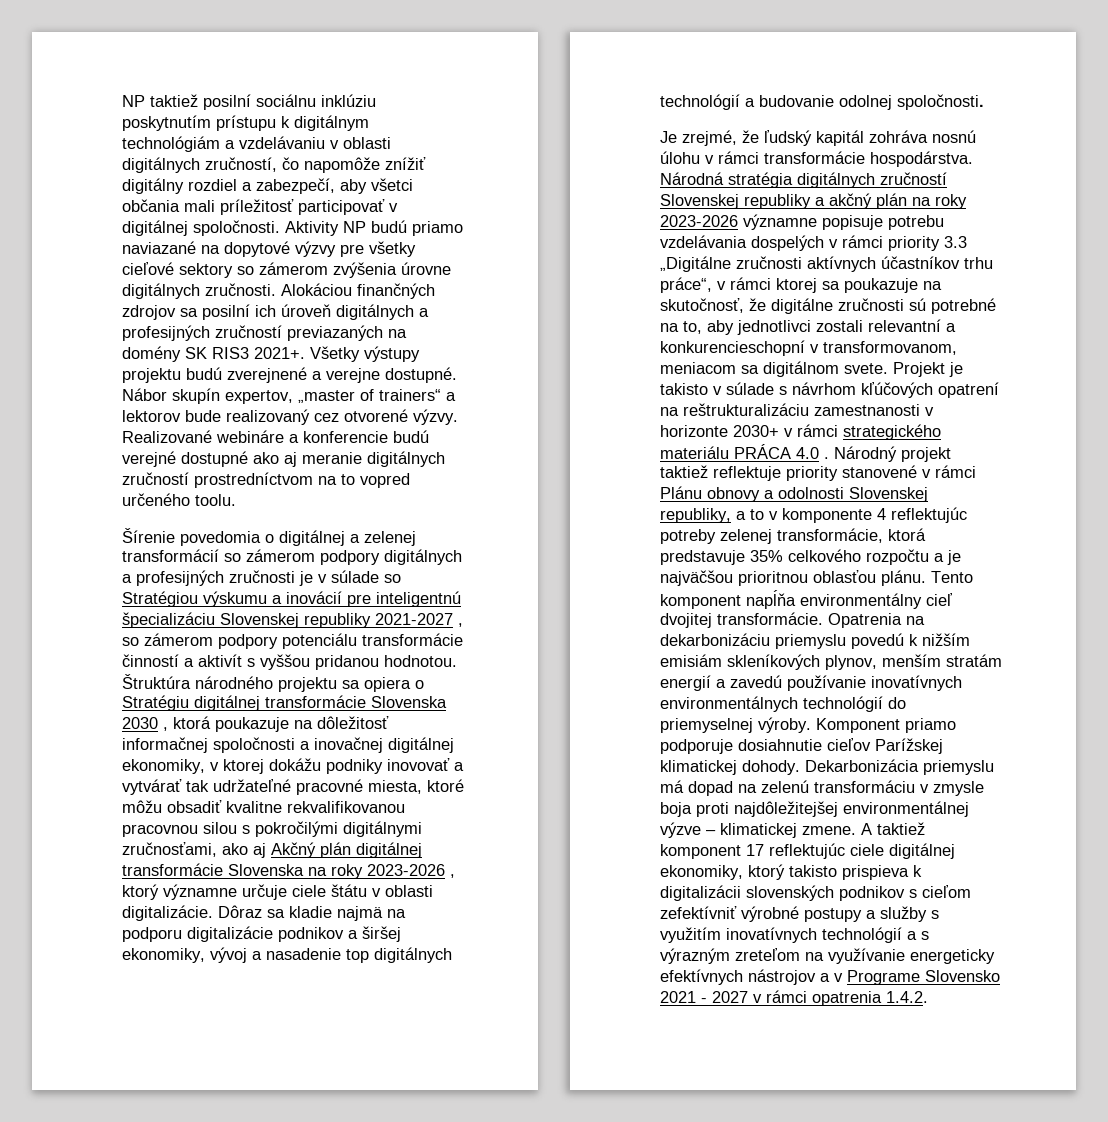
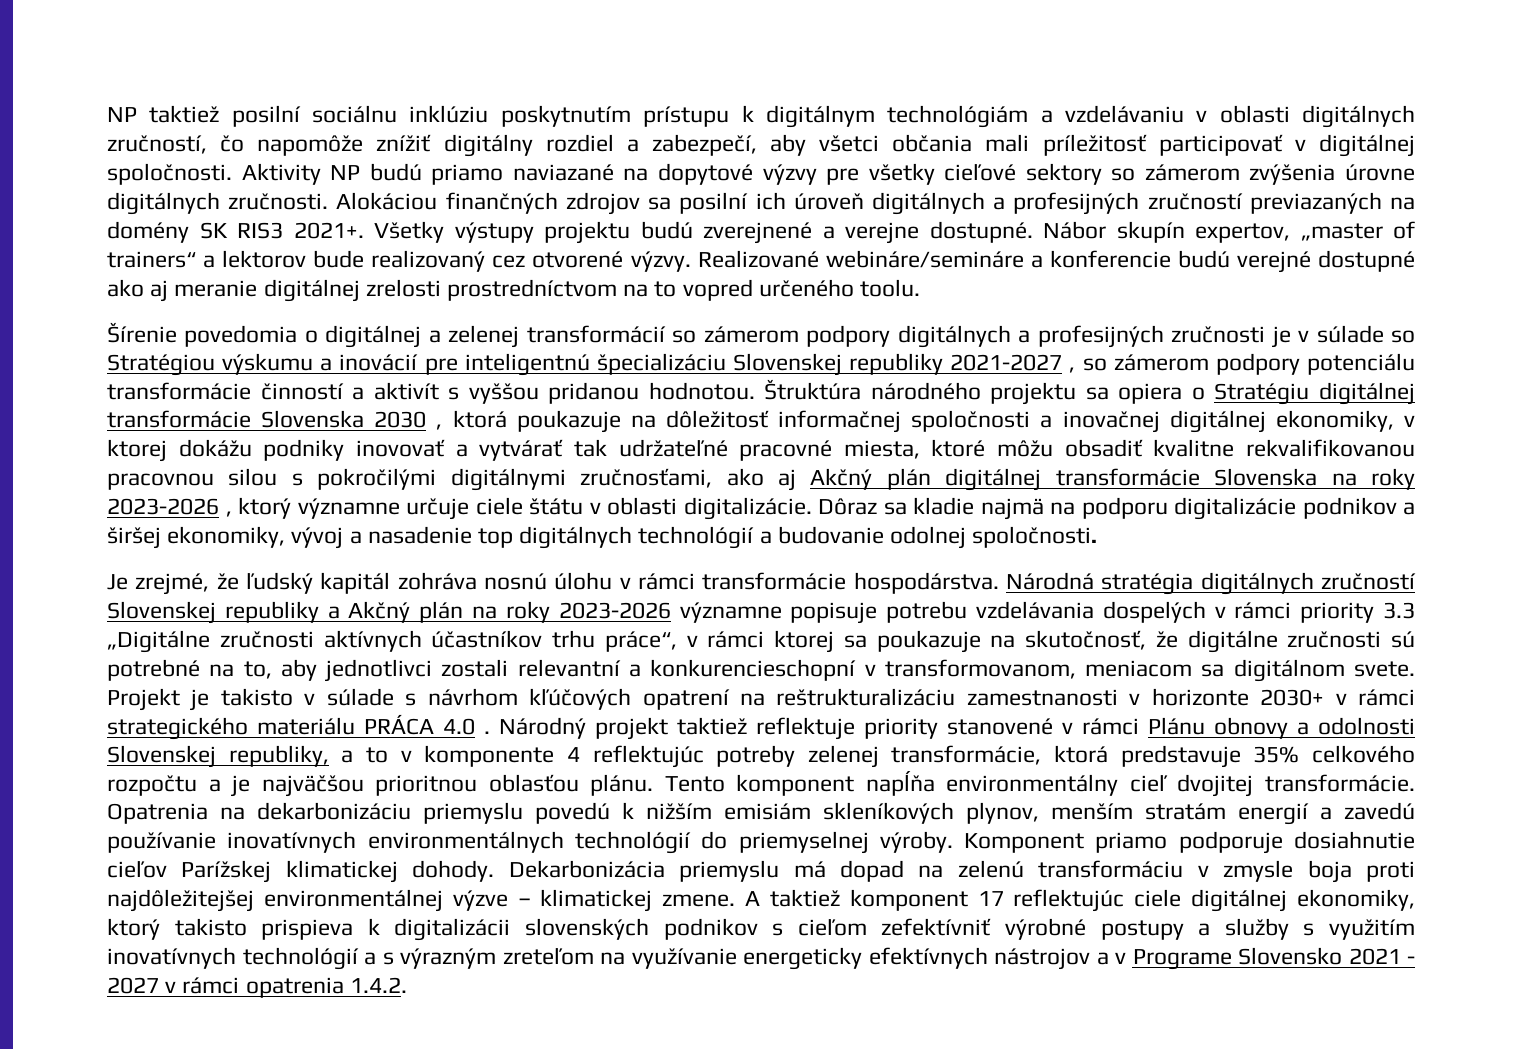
- Realizované webináre a konferencie budú verejné dostupné ako aj meranie digitálnych zručností prostredníctvom na to vopred určeného toolu.
+ Realizované webináre/semináre a konferencie budú verejné dostupné ako aj meranie digitálnej zrelosti prostredníctvom na to vopred určeného toolu.
- Národná stratégia digitálnych zručností Slovenskej republiky a akčný plán na roky 2023-2026 významne popisuje potrebu vzdelávania dospelých v rámci priority 3.3 „Digitálne zručnosti aktívnych účastníkov trhu práce“, v rámci ktorej sa poukazuje na skutočnosť, že digitálne zručnosti sú potrebné na to, aby jednotlivci zostali relevantní a konkurencieschopní v transformovanom, meniacom sa digitálnom svete.
+ Národná stratégia digitálnych zručností Slovenskej republiky a Akčný plán na roky 2023-2026 významne popisuje potrebu vzdelávania dospelých v rámci priority 3.3 „Digitálne zručnosti aktívnych účastníkov trhu práce“, v rámci ktorej sa poukazuje na skutočnosť, že digitálne zručnosti sú potrebné na to, aby jednotlivci zostali relevantní a konkurencieschopní v transformovanom, meniacom sa digitálnom svete.

